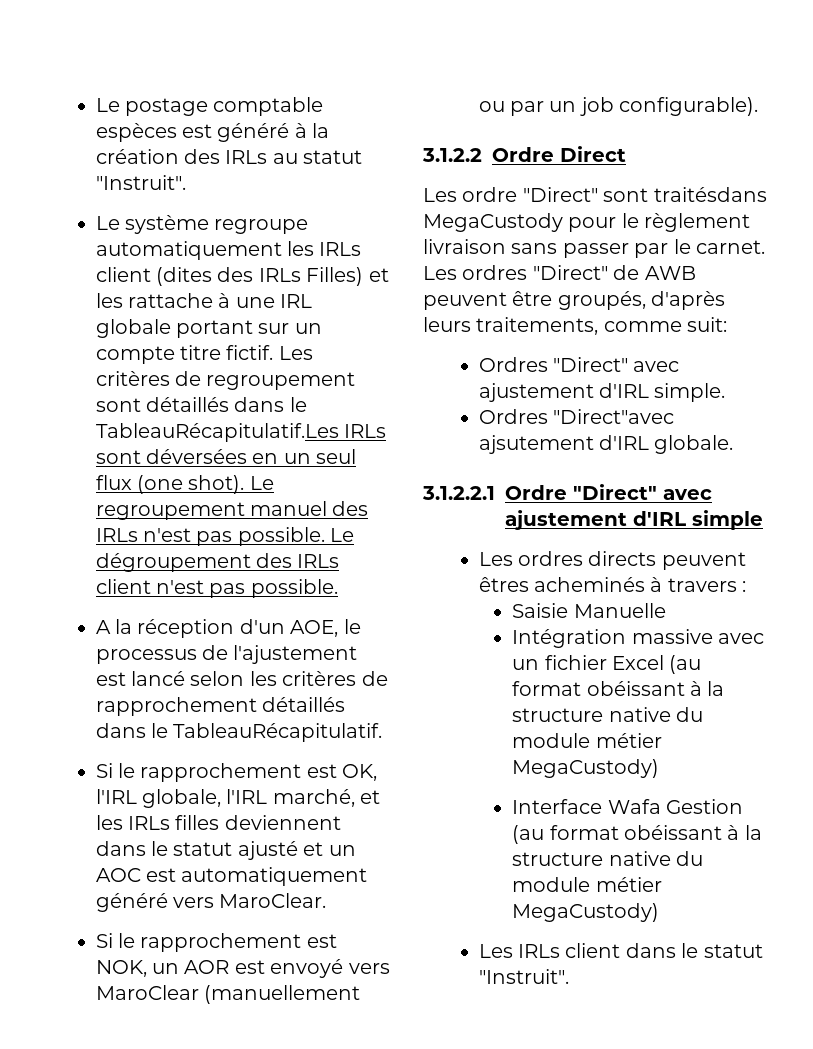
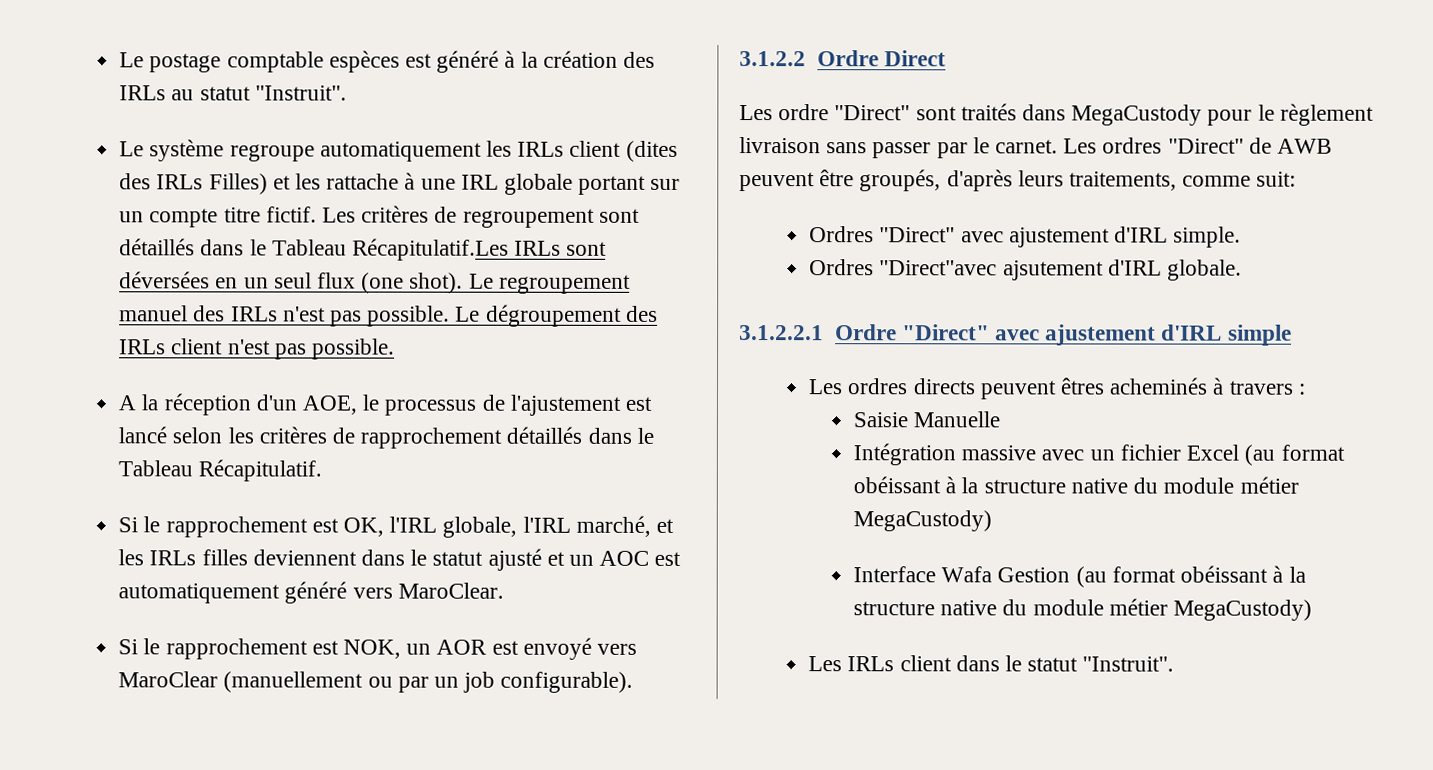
- Les critères de regroupement sont détaillés dans le TableauRécapitulatif.Les IRLs sont déversées en un seul flux (one shot).
+ Les critères de regroupement sont détaillés dans le Tableau Récapitulatif.Les IRLs sont déversées en un seul flux (one shot).
- A la réception d'un AOE, le processus de l'ajustement est lancé selon les critères de rapprochement détaillés dans le TableauRécapitulatif.
+ A la réception d'un AOE, le processus de l'ajustement est lancé selon les critères de rapprochement détaillés dans le Tableau Récapitulatif.
- Les ordre "Direct" sont traitésdans MegaCustody pour le règlement livraison sans passer par le carnet.
+ Les ordre "Direct" sont traités dans MegaCustody pour le règlement livraison sans passer par le carnet.

